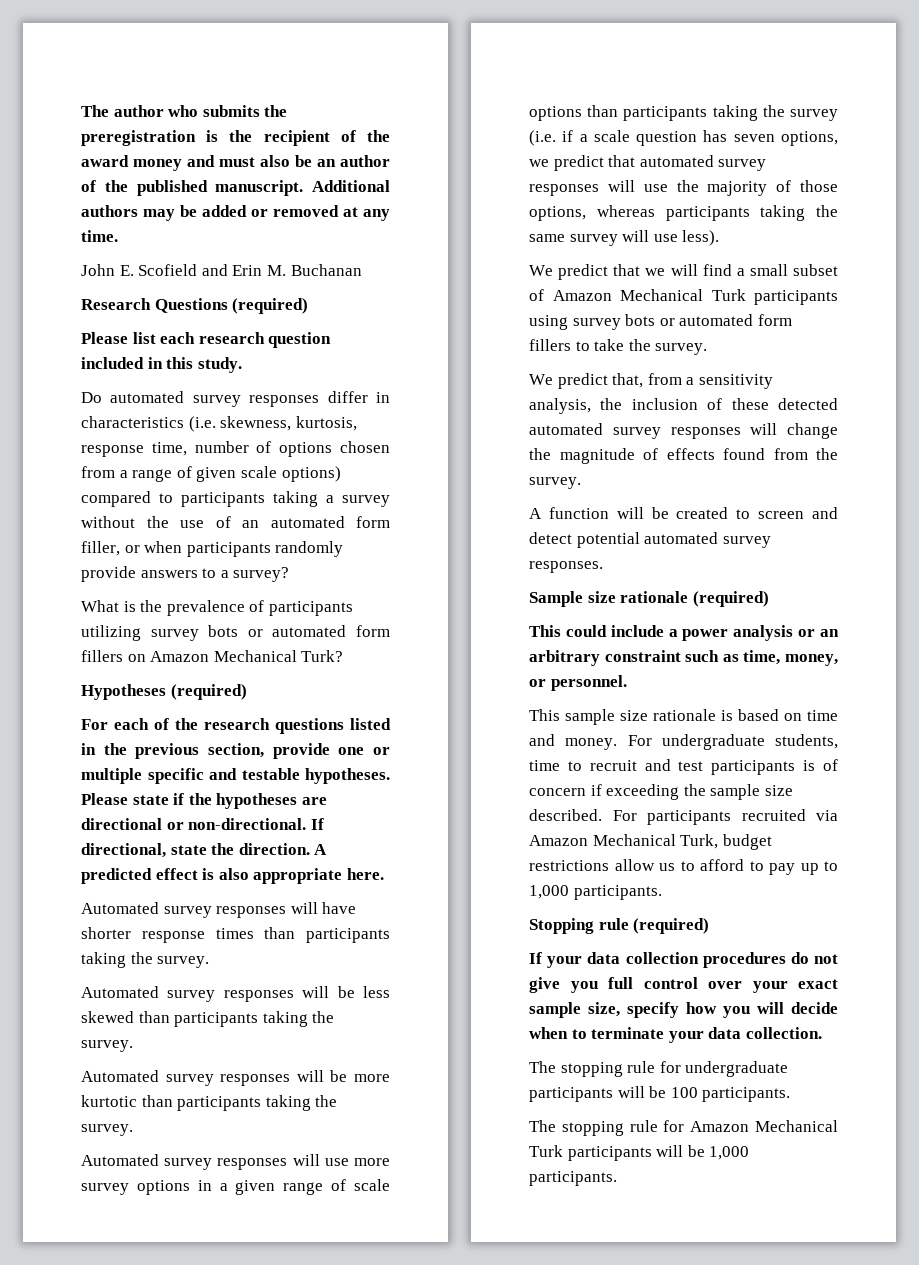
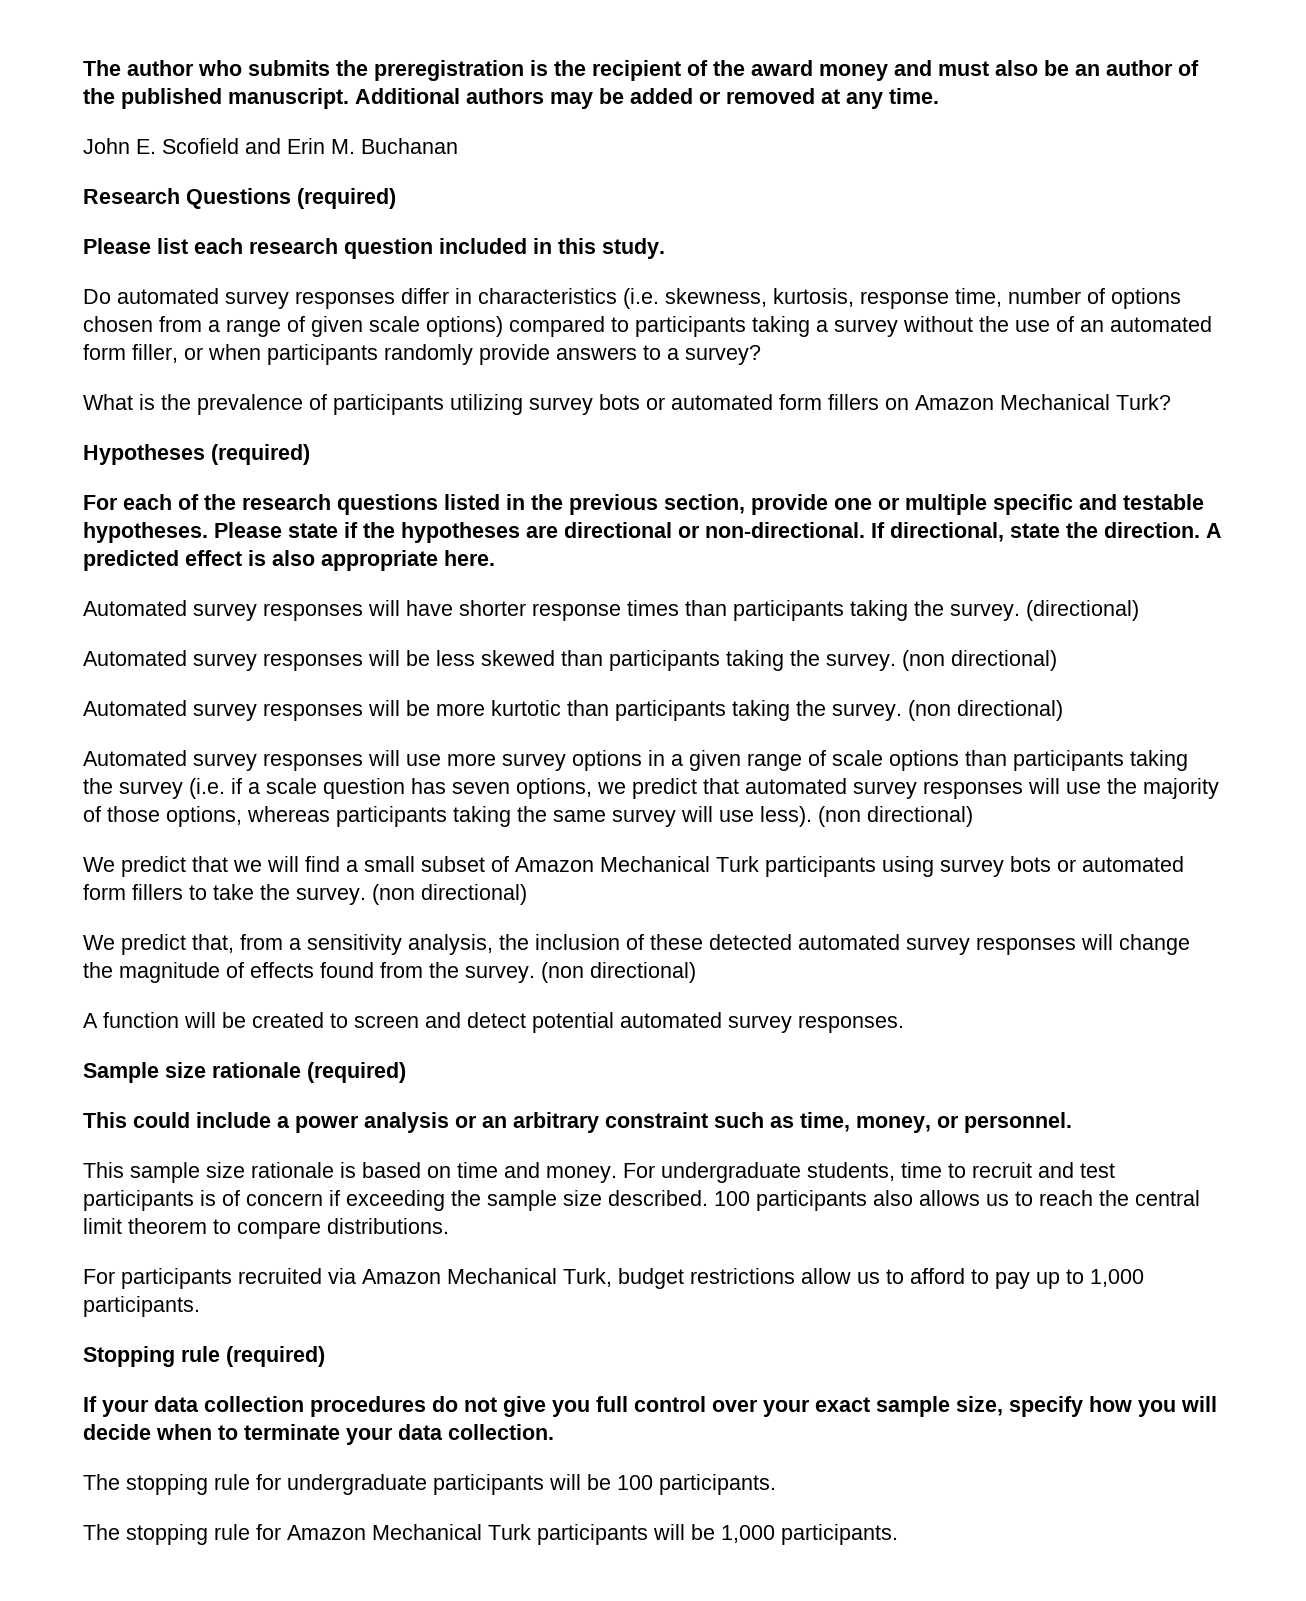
+ (directional)
- Automated survey responses will be less skewed than participants taking the survey.
+ Automated survey responses will be less skewed than participants taking the survey. (non directional)
- Automated survey responses will be more kurtotic than participants taking the survey.
+ Automated survey responses will be more kurtotic than participants taking the survey. (non directional)
- Automated survey responses will use more survey options in a given range of scale options than participants taking the survey (i.e. if a scale question has seven options, we predict that automated survey responses will use the majority of those options, whereas participants taking the same survey will use less).
+ Automated survey responses will use more survey options in a given range of scale options than participants taking the survey (i.e. if a scale question has seven options, we predict that automated survey responses will use the majority of those options, whereas participants taking the same survey will use less). (non directional)
- We predict that we will find a small subset of Amazon Mechanical Turk participants using survey bots or automated form fillers to take the survey.
+ We predict that we will find a small subset of Amazon Mechanical Turk participants using survey bots or automated form fillers to take the survey. (non directional)
- We predict that, from a sensitivity analysis, the inclusion of these detected automated survey responses will change the magnitude of effects found from the survey.
+ We predict that, from a sensitivity analysis, the inclusion of these detected automated survey responses will change the magnitude of effects found from the survey. (non directional)
- For undergraduate students, time to recruit and test participants is of concern if exceeding the sample size described. For participants recruited via Amazon Mechanical Turk, budget restrictions allow us to afford to pay up to 1,000 participants.
+ For undergraduate students, time to recruit and test participants is of concern if exceeding the sample size described. 100 participants also allows us to reach the central limit theorem to compare distributions.
+ For participants recruited via Amazon Mechanical Turk, budget restrictions allow us to afford to pay up to 1,000 participants.

